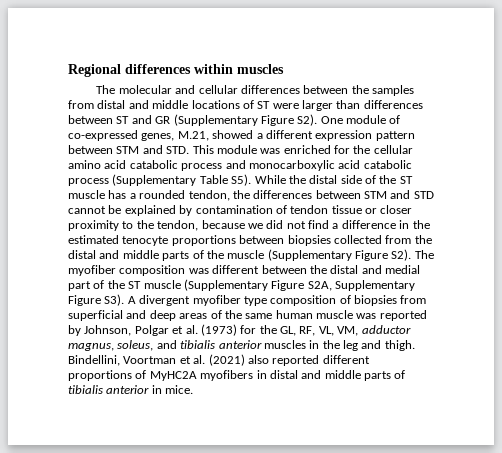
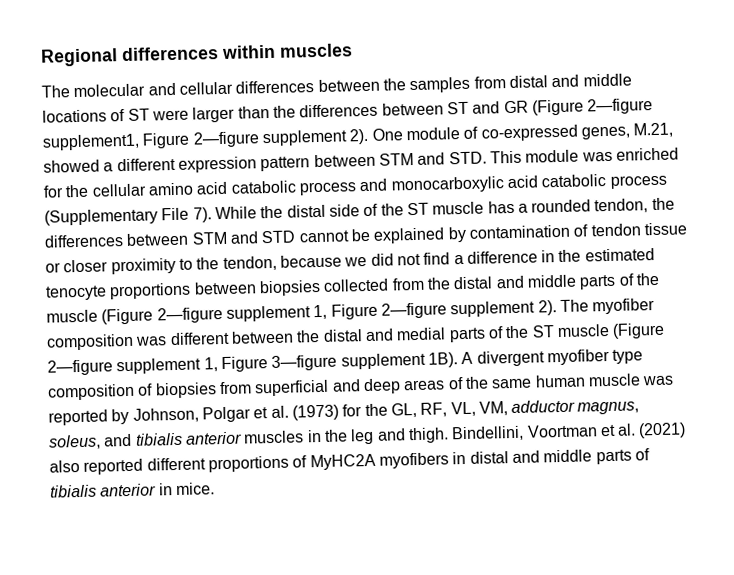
- The molecular and cellular differences between the samples from distal and middle locations of ST were larger than differences between ST and GR (Supplementary Figure S2). One module of co-expressed genes, M.21, showed a different expression pattern between STM and STD. This module was enriched for the cellular amino acid catabolic process and monocarboxylic acid catabolic process (Supplementary Table S5). While the distal side of the ST muscle has a rounded tendon, the differences between STM and STD cannot be explained by contamination of tendon tissue or closer proximity to the tendon, because we did not find a difference in the estimated tenocyte proportions between biopsies collected from the distal and middle parts of the muscle (Supplementary Figure S2). The myofiber composition was different between the distal and medial part of the ST muscle (Supplementary Figure S2A, Supplementary Figure S3). A divergent myofiber type composition of biopsies from superficial and deep areas of the same human muscle was reported by Johnson, Polgar et al. (1973) for the GL, RF, VL, VM, adductor magnus, soleus, and tibialis anterior muscles in the leg and thigh.
+ The molecular and cellular differences between the samples from distal and middle locations of ST were larger than the differences between ST and GR (Figure 2—figure supplement1, Figure 2—figure supplement 2). One module of co-expressed genes, M.21, showed a different expression pattern between STM and STD. This module was enriched for the cellular amino acid catabolic process and monocarboxylic acid catabolic process (Supplementary File 7). While the distal side of the ST muscle has a rounded tendon, the differences between STM and STD cannot be explained by contamination of tendon tissue or closer proximity to the tendon, because we did not find a difference in the estimated tenocyte proportions between biopsies collected from the distal and middle parts of the muscle (Figure 2—figure supplement 1, Figure 2—figure supplement 2). The myofiber composition was different between the distal and medial parts of the ST muscle (Figure 2—figure supplement 1, Figure 3—figure supplement 1B). A divergent myofiber type composition of biopsies from superficial and deep areas of the same human muscle was reported by Johnson, Polgar et al. (1973) for the GL, RF, VL, VM, adductor magnus, soleus, and tibialis anterior muscles in the leg and thigh.

